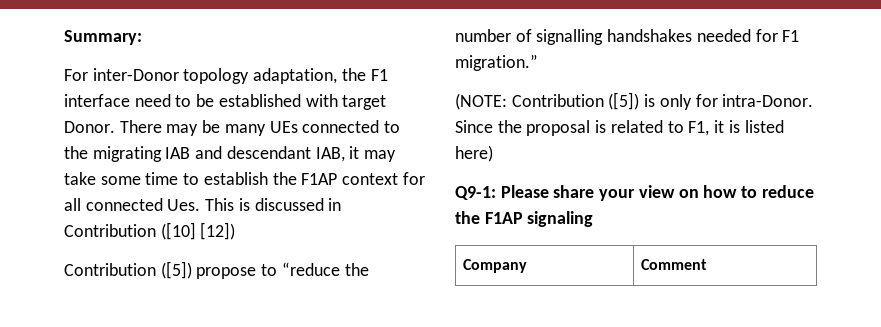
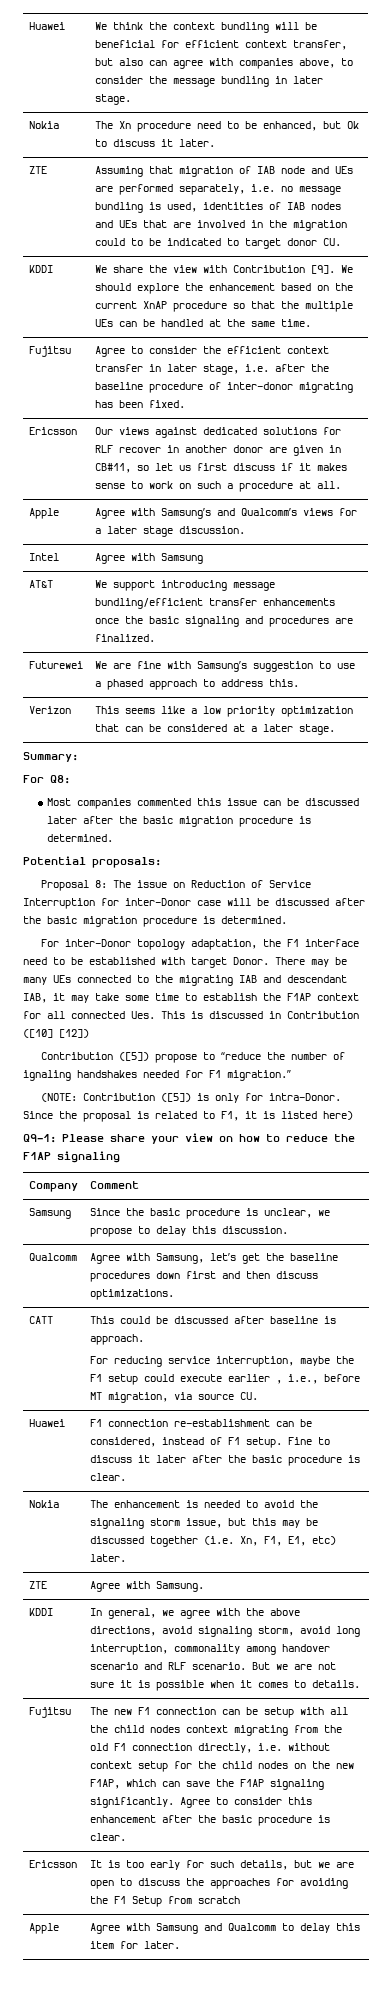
+ Huawei | We think the context bundling will be beneficial for efficient context transfer, but also can agree with companies above, to consider the message bundling in later stage.
+ Nokia | The Xn procedure need to be enhanced, but Ok to discuss it later.
+ ZTE | Assuming that migration of IAB node and UEs are performed separately, i.e. no message bundling is used, identities of IAB nodes and UEs that are involved in the migration could to be indicated to target donor CU.
+ KDDI | We share the view with Contribution [9]. We should explore the enhancement based on the current XnAP procedure so that the multiple UEs can be handled at the same time.
+ Fujitsu | Agree to consider the efficient context transfer in later stage, i.e. after the baseline procedure of inter-donor migrating has been fixed.
+ Ericsson | Our views against dedicated solutions for RLF recover in another donor are given in CB#11, so let us first discuss if it makes sense to work on such a procedure at all.
+ Apple | Agree with Samsung’s and Qualcomm’s views for a later stage discussion.
+ Intel | Agree with Samsung
+ AT&T | We support introducing message bundling/efficient transfer enhancements once the basic signaling and procedures are finalized.
+ Futurewei | We are fine with Samsung’s suggestion to use a phased approach to address this.
+ Verizon | This seems like a low priority optimization that can be considered at a later stage.
  Summary:
+ For Q8:
+ Most companies commented this issue can be discussed later after the basic migration procedure is determined.
+ Potential proposals:
+ Proposal 8: The issue on Reduction of Service Interruption for inter-Donor case will be discussed after the basic migration procedure is determined.
- Contribution ([5]) propose to “reduce the number of signalling handshakes needed for F1 migration.”
+ Contribution ([5]) propose to “reduce the number of ignaling handshakes needed for F1 migration.”
+ Samsung | Since the basic procedure is unclear, we propose to delay this discussion.
+ Qualcomm | Agree with Samsung, let’s get the baseline procedures down first and then discuss optimizations.
+ CATT | This could be discussed after baseline is approach.
+ For reducing service interruption, maybe the F1 setup could execute earlier , i.e., before MT migration, via source CU.
+ Huawei | F1 connection re-establishment can be considered, instead of F1 setup. Fine to discuss it later after the basic procedure is clear.
+ Nokia | The enhancement is needed to avoid the signaling storm issue, but this may be discussed together (i.e. Xn, F1, E1, etc) later.
+ ZTE | Agree with Samsung.
+ KDDI | In general, we agree with the above directions, avoid signaling storm, avoid long interruption, commonality among handover scenario and RLF scenario. But we are not sure it is possible when it comes to details.
+ Fujitsu | The new F1 connection can be setup with all the child nodes context migrating from the old F1 connection directly, i.e. without context setup for the child nodes on the new F1AP, which can save the F1AP signaling significantly. Agree to consider this enhancement after the basic procedure is clear.
+ Ericsson | It is too early for such details, but we are open to discuss the approaches for avoiding the F1 Setup from scratch
+ Apple | Agree with Samsung and Qualcomm to delay this item for later.

